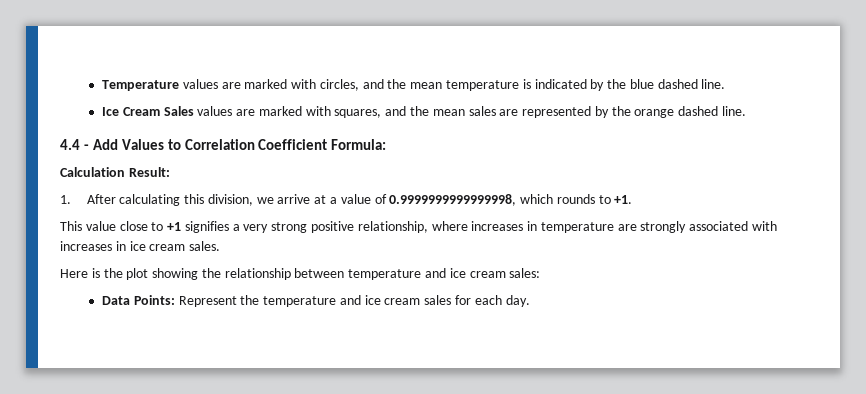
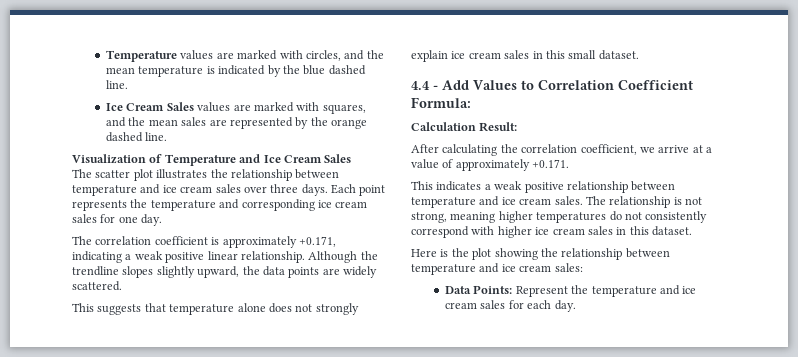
+ Visualization of Temperature and Ice Cream Sales
+ The scatter plot illustrates the relationship between temperature and ice cream sales over three days. Each point represents the temperature and corresponding ice cream sales for one day.
+ The correlation coefficient is approximately +0.171, indicating a weak positive linear relationship. Although the trendline slopes slightly upward, the data points are widely scattered.
+ This suggests that temperature alone does not strongly explain ice cream sales in this small dataset.
- 1. After calculating this division, we arrive at a value of 0.9999999999999998, which rounds to +1.
- This value close to +1 signifies a very strong positive relationship, where increases in temperature are strongly associated with increases in ice cream sales.
+ After calculating the correlation coefficient, we arrive at a value of approximately +0.171.
+ This indicates a weak positive relationship between temperature and ice cream sales. The relationship is not strong, meaning higher temperatures do not consistently correspond with higher ice cream sales in this dataset.

